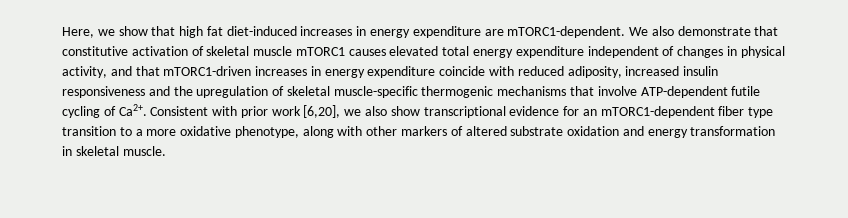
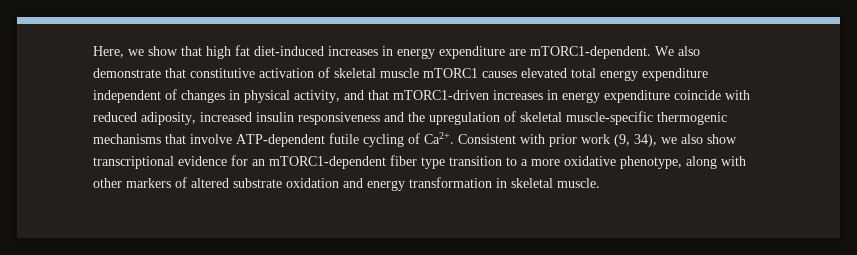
- Consistent with prior work [6,20], we also show transcriptional evidence for an mTORC1-dependent fiber type transition to a more oxidative phenotype, along with other markers of altered substrate oxidation and energy transformation in skeletal muscle.
+ Consistent with prior work (9, 34), we also show transcriptional evidence for an mTORC1-dependent fiber type transition to a more oxidative phenotype, along with other markers of altered substrate oxidation and energy transformation in skeletal muscle.

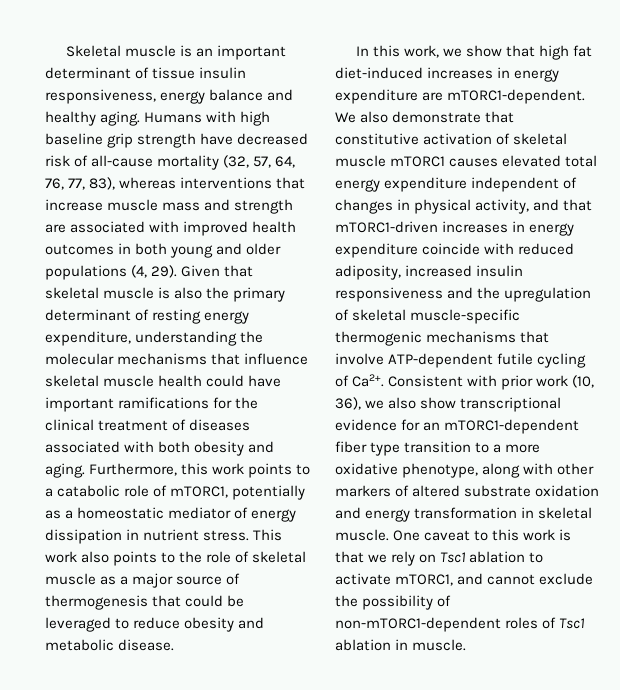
- Here, we show that high fat diet-induced increases in energy expenditure are mTORC1-dependent.
+ Skeletal muscle is an important determinant of tissue insulin responsiveness, energy balance and healthy aging. Humans with high baseline grip strength have decreased risk of all-cause mortality (32, 57, 64, 76, 77, 83), whereas interventions that increase muscle mass and strength are associated with improved health outcomes in both young and older populations (4, 29). Given that skeletal muscle is also the primary determinant of resting energy expenditure, understanding the molecular mechanisms that influence skeletal muscle health could have important ramifications for the clinical treatment of diseases associated with both obesity and aging. Furthermore, this work points to a catabolic role of mTORC1, potentially as a homeostatic mediator of energy dissipation in nutrient stress. This work also points to the role of skeletal muscle as a major source of thermogenesis that could be leveraged to reduce obesity and metabolic disease.
+ In this work, we show that high fat diet-induced increases in energy expenditure are mTORC1-dependent.
- Consistent with prior work (9, 34), we also show transcriptional evidence for an mTORC1-dependent fiber type transition to a more oxidative phenotype, along with other markers of altered substrate oxidation and energy transformation in skeletal muscle.
+ Consistent with prior work (10, 36), we also show transcriptional evidence for an mTORC1-dependent fiber type transition to a more oxidative phenotype, along with other markers of altered substrate oxidation and energy transformation in skeletal muscle.
+ One caveat to this work is that we rely on Tsc1 ablation to activate mTORC1, and cannot exclude the possibility of non-mTORC1-dependent roles of Tsc1 ablation in muscle.

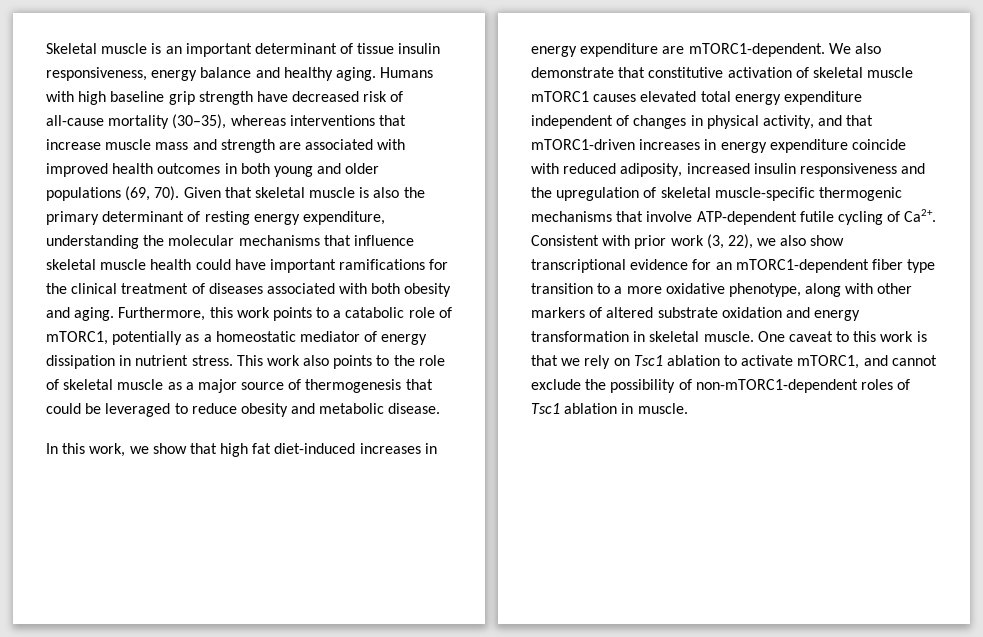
- Humans with high baseline grip strength have decreased risk of all-cause mortality (32, 57, 64, 76, 77, 83), whereas interventions that increase muscle mass and strength are associated with improved health outcomes in both young and older populations (4, 29).
+ Humans with high baseline grip strength have decreased risk of all-cause mortality (30–35), whereas interventions that increase muscle mass and strength are associated with improved health outcomes in both young and older populations (69, 70).
- Consistent with prior work (10, 36), we also show transcriptional evidence for an mTORC1-dependent fiber type transition to a more oxidative phenotype, along with other markers of altered substrate oxidation and energy transformation in skeletal muscle.
+ Consistent with prior work (3, 22), we also show transcriptional evidence for an mTORC1-dependent fiber type transition to a more oxidative phenotype, along with other markers of altered substrate oxidation and energy transformation in skeletal muscle.

